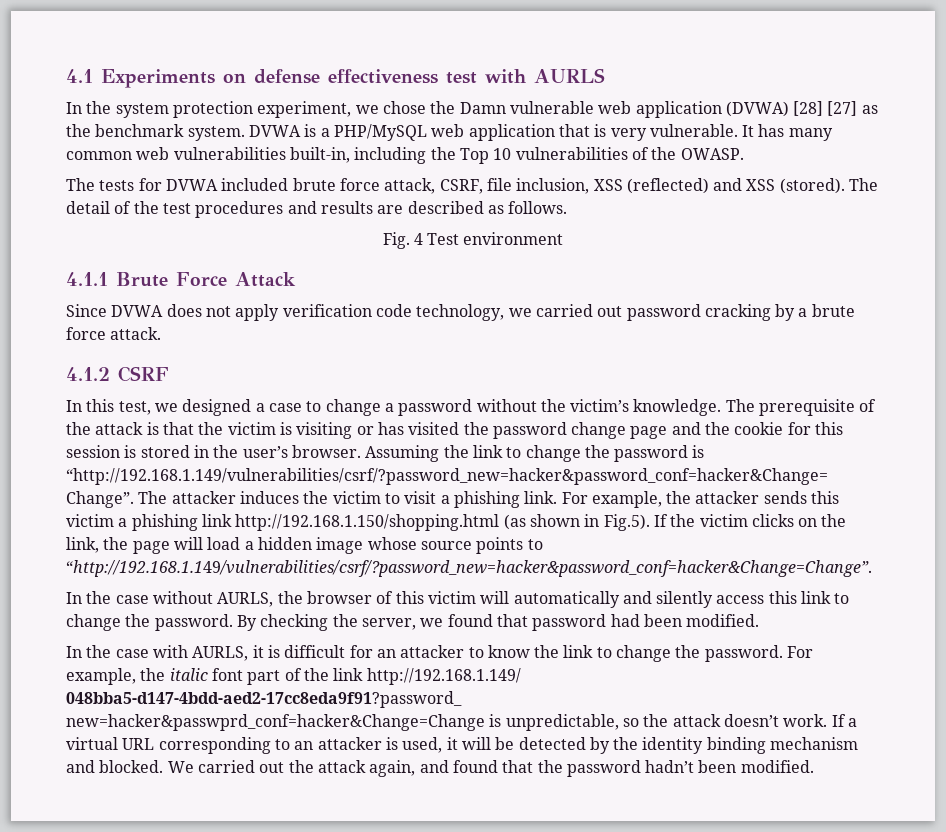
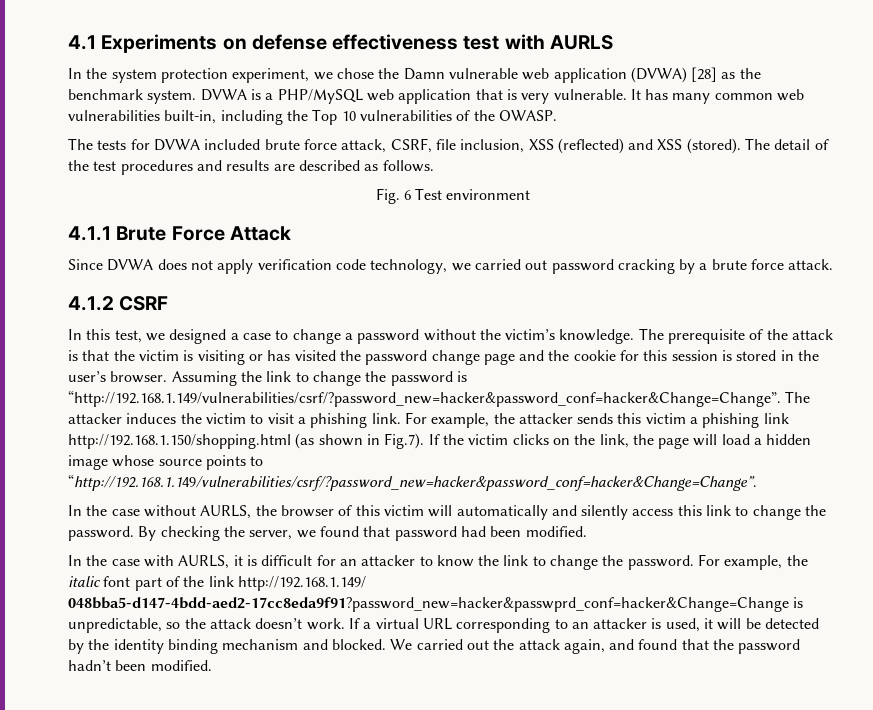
- In the system protection experiment, we chose the Damn vulnerable web application (DVWA) [28] [27] as the benchmark system.
+ In the system protection experiment, we chose the Damn vulnerable web application (DVWA) [28] as the benchmark system.
- Fig. 4 Test environment
+ Fig. 6 Test environment
- For example, the attacker sends this victim a phishing link http://192.168.1.150/shopping.html (as shown in Fig.5). If the victim clicks on the link, the page will load a hidden image whose source points to “http://192.168.1.149/vulnerabilities/csrf/?password_new=hacker&password_conf=hacker&Change=Change”.
+ For example, the attacker sends this victim a phishing link http://192.168.1.150/shopping.html (as shown in Fig.7). If the victim clicks on the link, the page will load a hidden image whose source points to “http://192.168.1.149/vulnerabilities/csrf/?password_new=hacker&password_conf=hacker&Change=Change”.
- For example, the italic font part of the link http://192.168.1.149/ 048bba5-d147-4bdd-aed2-17cc8eda9f91?password_ new=hacker&passwprd_conf=hacker&Change=Change is unpredictable, so the attack doesn’t work.
+ For example, the italic font part of the link http://192.168.1.149/ 048bba5-d147-4bdd-aed2-17cc8eda9f91?password_new=hacker&passwprd_conf=hacker&Change=Change is unpredictable, so the attack doesn’t work.

